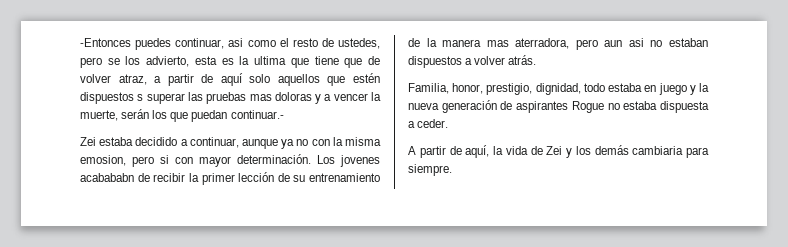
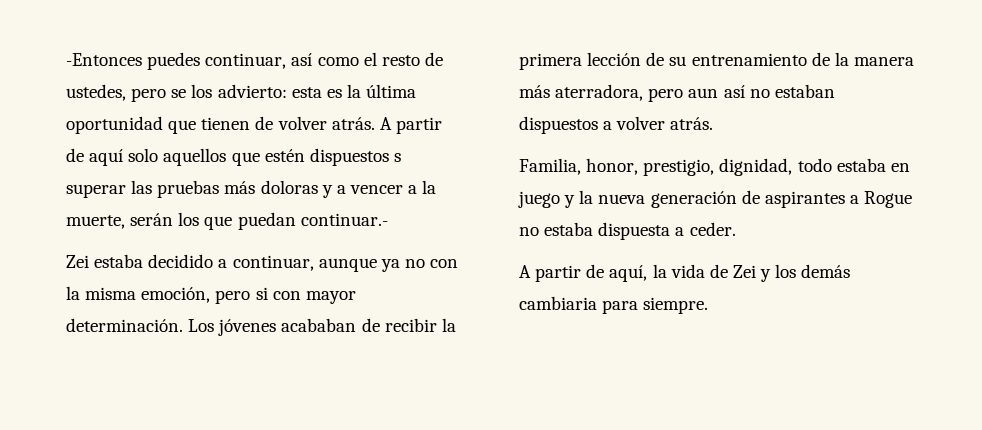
- -Entonces puedes continuar, asi como el resto de ustedes, pero se los advierto, esta es la ultima que tiene que de volver atraz, a partir de aquí solo aquellos que estén dispuestos s superar las pruebas mas doloras y a vencer la muerte, serán los que puedan continuar.-
+ -Entonces puedes continuar, así como el resto de ustedes, pero se los advierto: esta es la última oportunidad que tienen de volver atrás. A partir de aquí solo aquellos que estén dispuestos s superar las pruebas más doloras y a vencer a la muerte, serán los que puedan continuar.-
- Zei estaba decidido a continuar, aunque ya no con la misma emosion, pero si con mayor determinación.
+ Zei estaba decidido a continuar, aunque ya no con la misma emoción, pero si con mayor determinación.
- Los jovenes acabababn de recibir la primer lección de su entrenamiento de la manera mas aterradora, pero aun asi no estaban dispuestos a volver atrás.
+ Los jóvenes acababan de recibir la primera lección de su entrenamiento de la manera más aterradora, pero aun así no estaban dispuestos a volver atrás.
- Familia, honor, prestigio, dignidad, todo estaba en juego y la nueva generación de aspirantes Rogue no estaba dispuesta a ceder.
+ Familia, honor, prestigio, dignidad, todo estaba en juego y la nueva generación de aspirantes a Rogue no estaba dispuesta a ceder.

